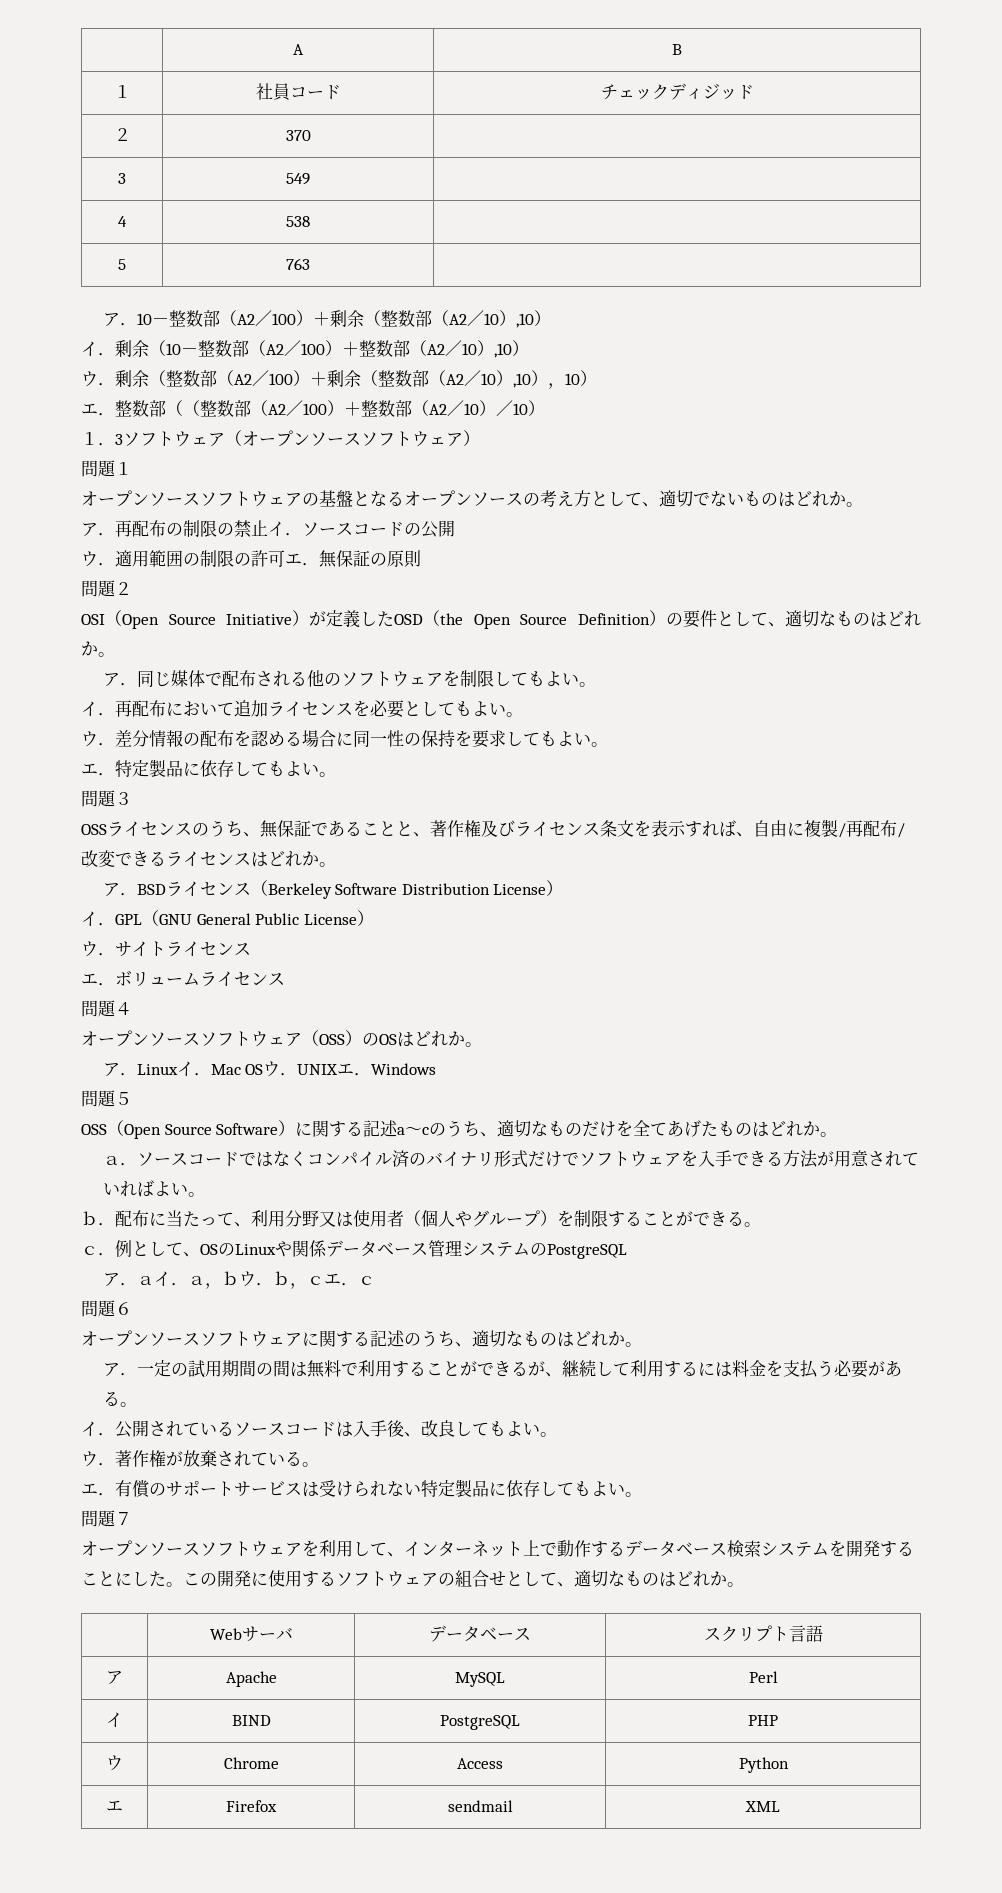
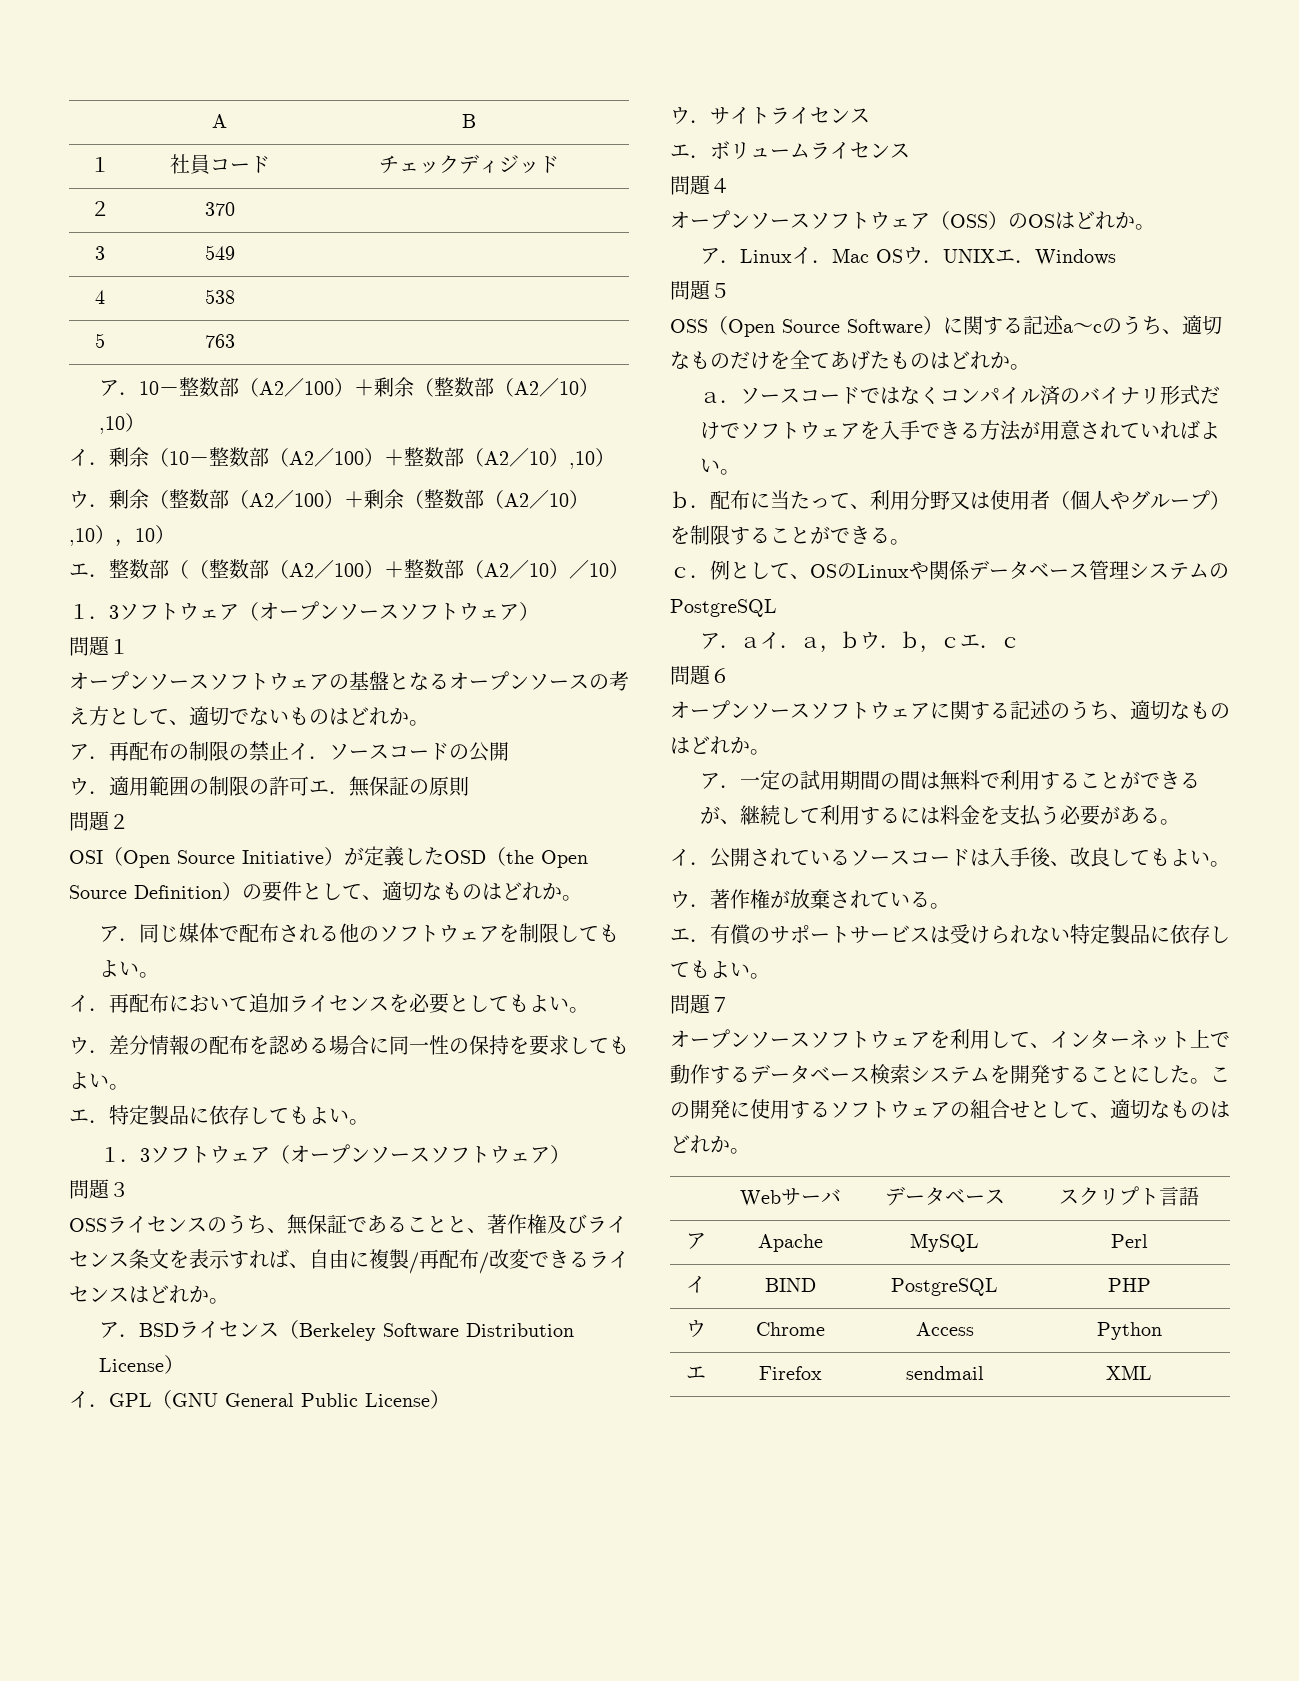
  エ．特定製品に依存してもよい。
+ １．3ソフトウェア（オープンソースソフトウェア）

